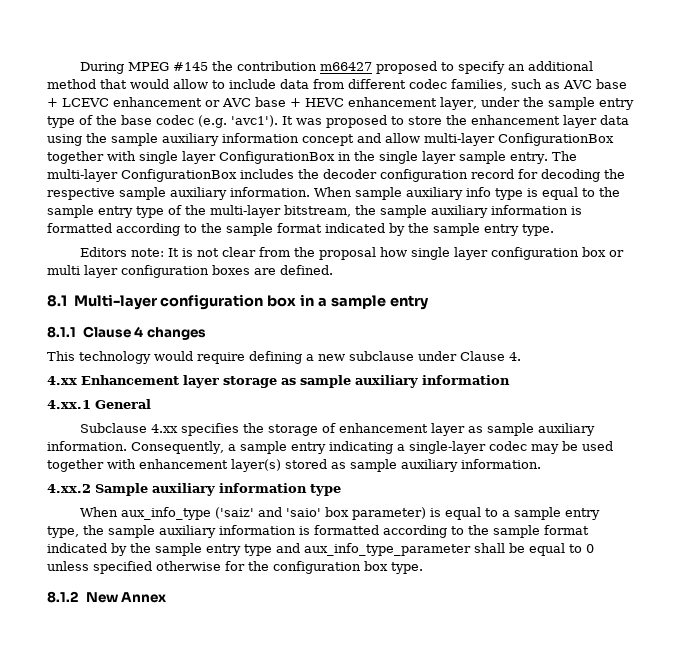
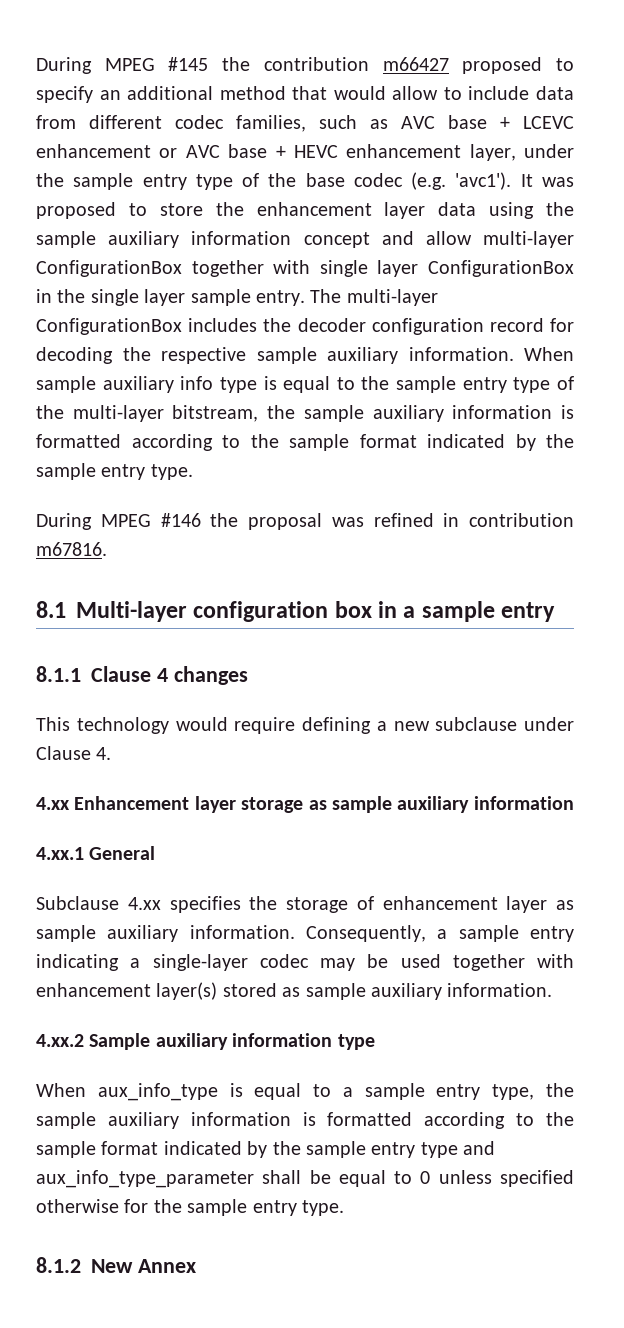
- Editors note: It is not clear from the proposal how single layer configuration box or multi layer configuration boxes are defined.
+ During MPEG #146 the proposal was refined in contribution m67816.
- When aux_info_type ('saiz' and 'saio' box parameter) is equal to a sample entry type, the sample auxiliary information is formatted according to the sample format indicated by the sample entry type and aux_info_type_parameter shall be equal to 0 unless specified otherwise for the configuration box type.
+ When aux_info_type is equal to a sample entry type, the sample auxiliary information is formatted according to the sample format indicated by the sample entry type and aux_info_type_parameter shall be equal to 0 unless specified otherwise for the sample entry type.

